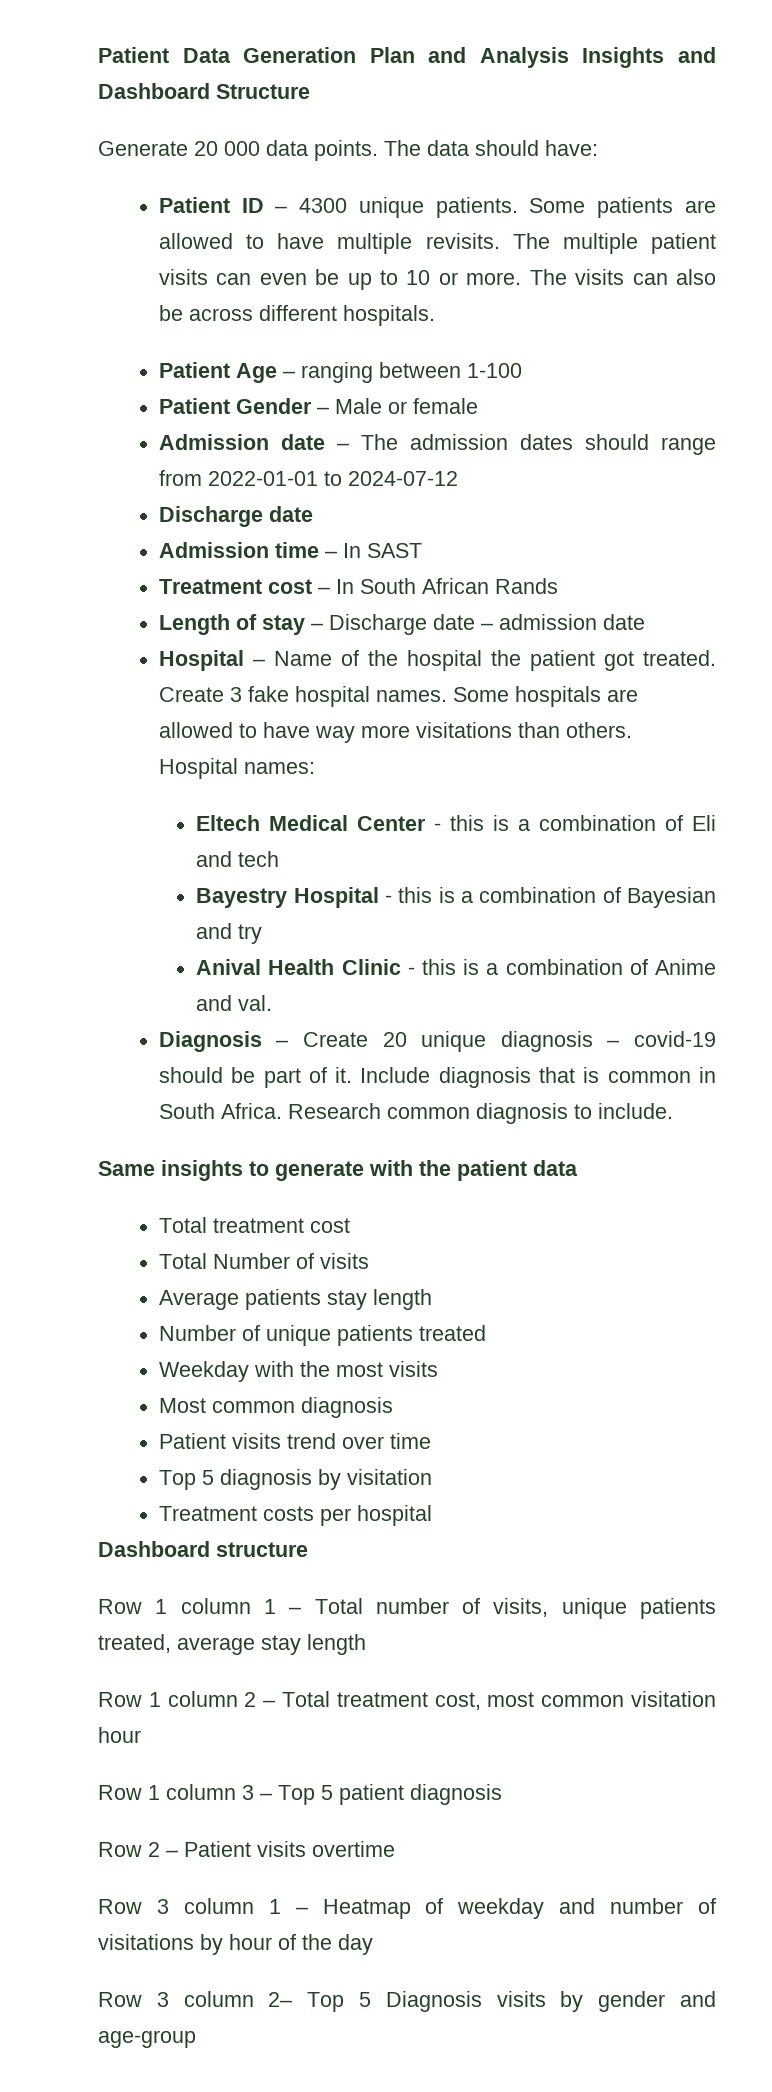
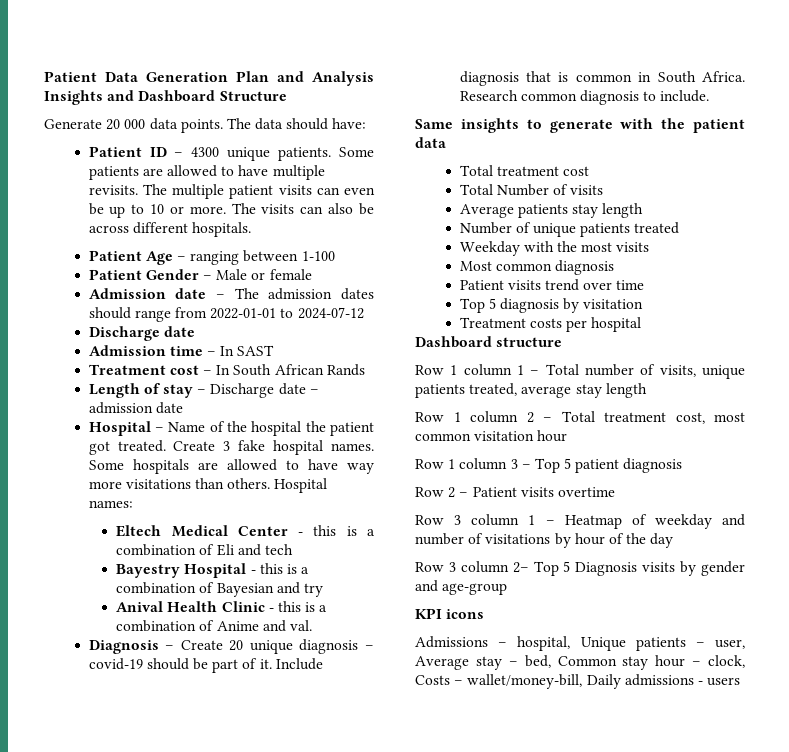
+ KPI icons
+ Admissions – hospital, Unique patients – user, Average stay – bed, Common stay hour – clock, Costs – wallet/money-bill, Daily admissions - users

